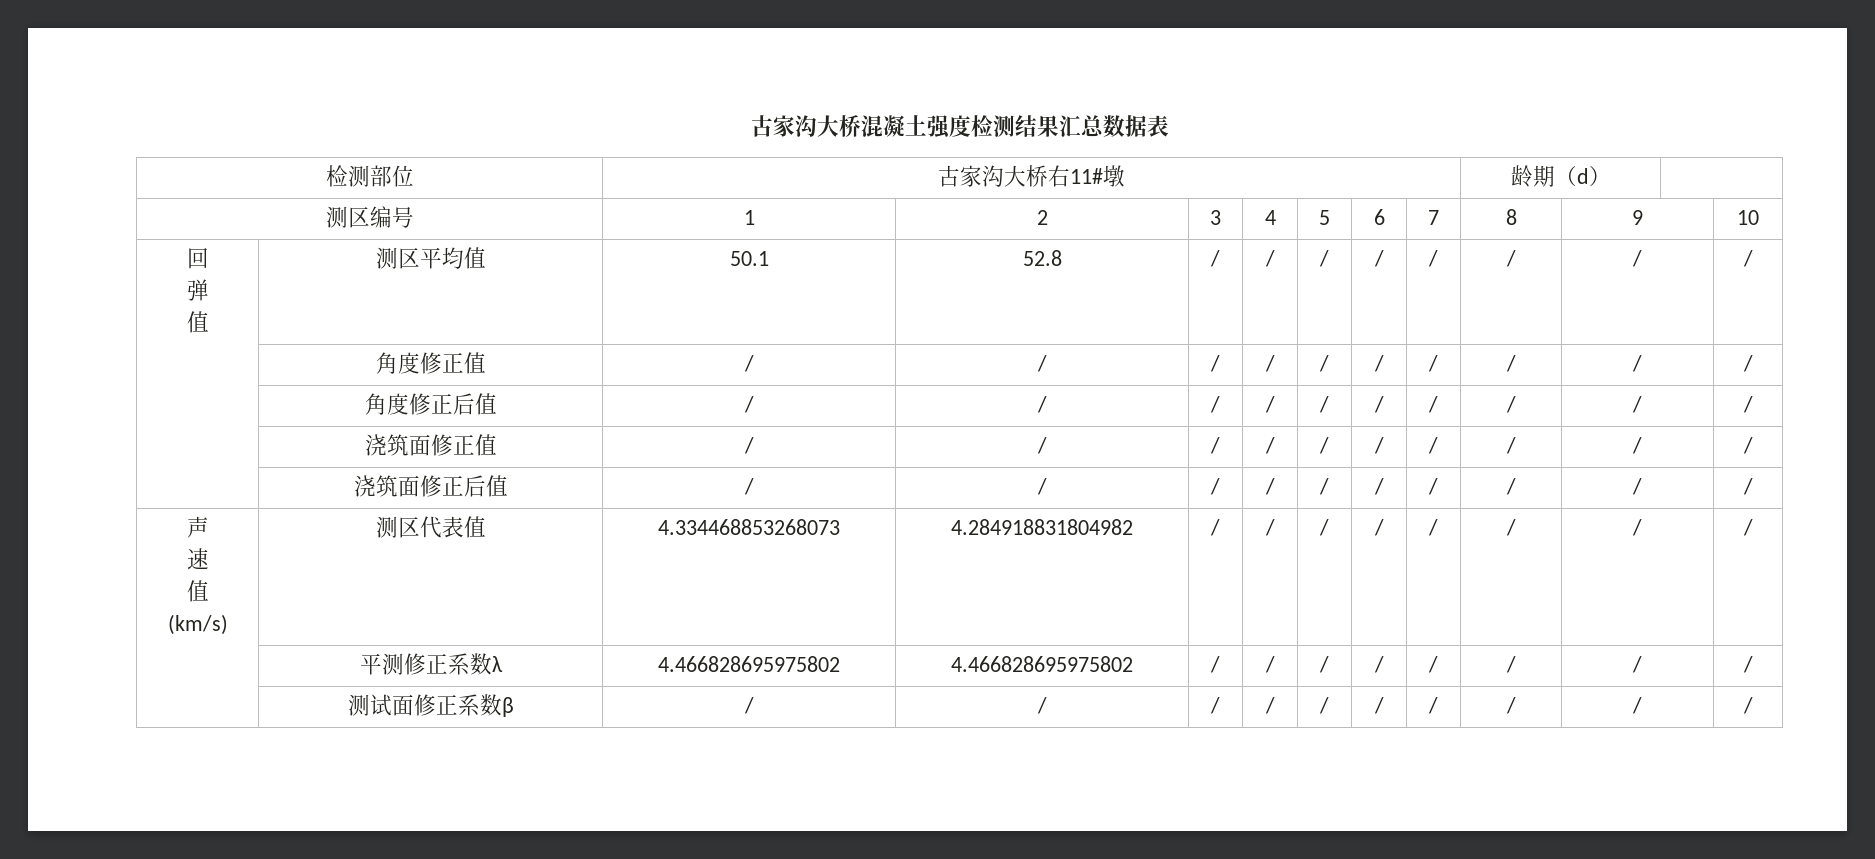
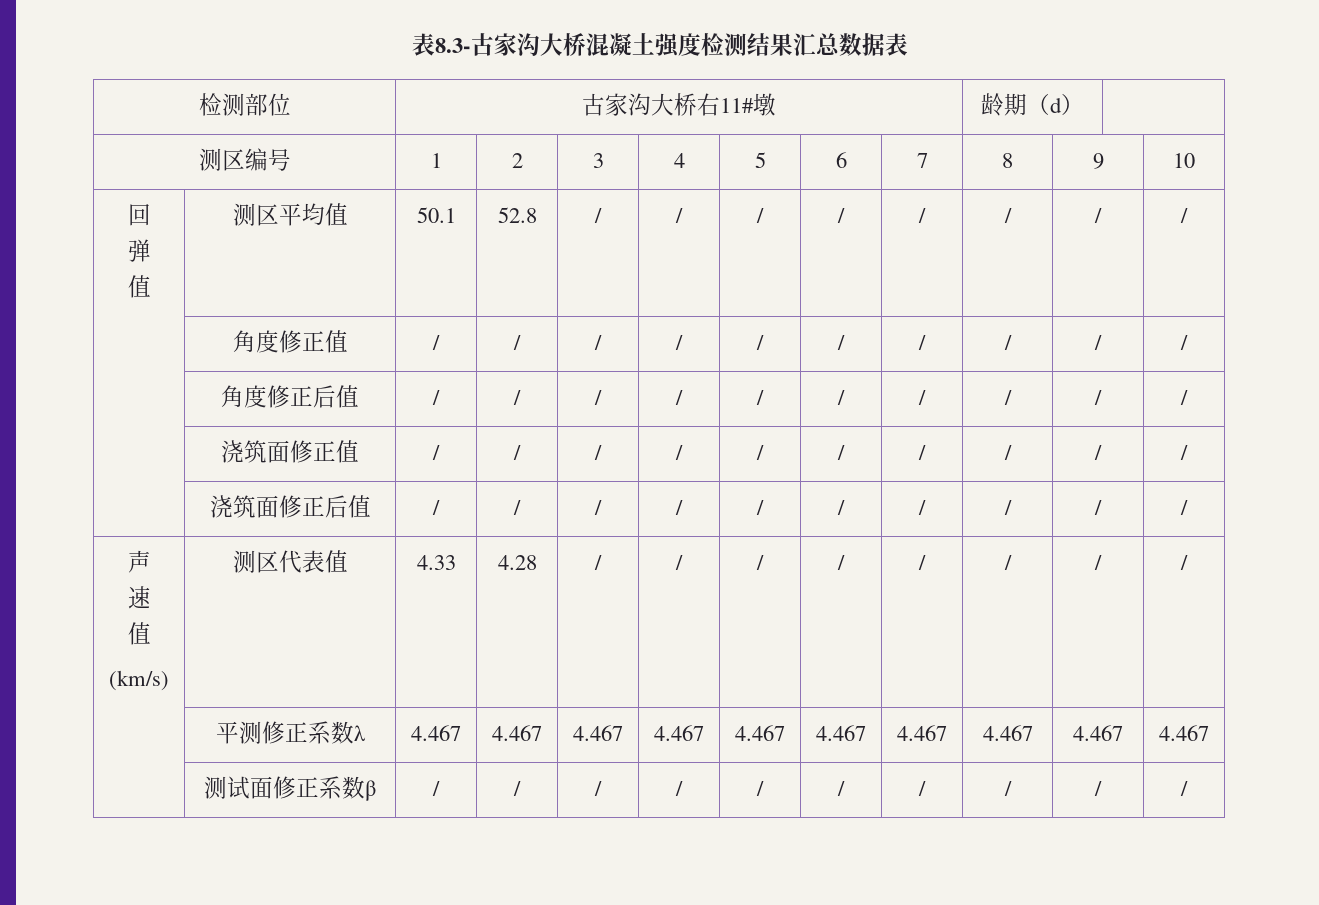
- 古家沟大桥混凝土强度检测结果汇总数据表
+ 表8.3-古家沟大桥混凝土强度检测结果汇总数据表
  声
  速
  值
- (km/s) | 测区代表值 | 4.334468853268073 | 4.284918831804982 | / | / | / | / | / | / | / | /
+ (km/s) | 测区代表值 | 4.33 | 4.28 | / | / | / | / | / | / | / | /
- | 平测修正系数λ | 4.466828695975802 | 4.466828695975802 | / | / | / | / | / | / | / | /
+ | 平测修正系数λ | 4.467 | 4.467 | 4.467 | 4.467 | 4.467 | 4.467 | 4.467 | 4.467 | 4.467 | 4.467

